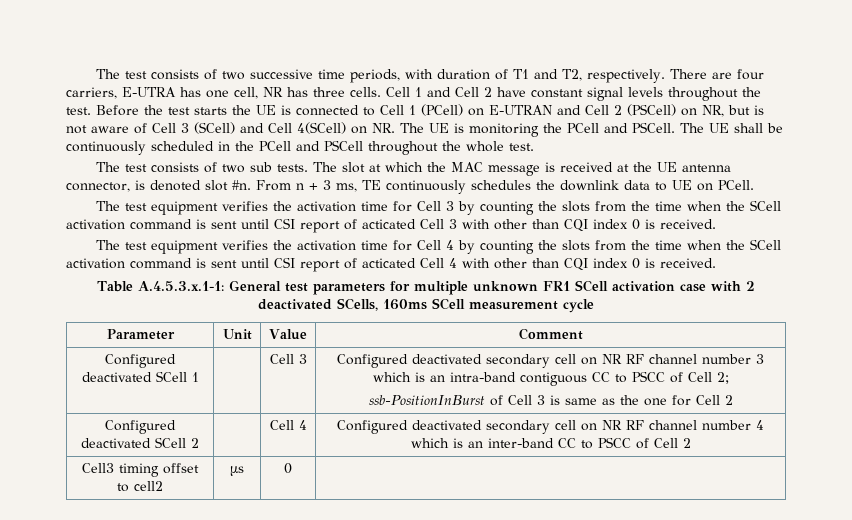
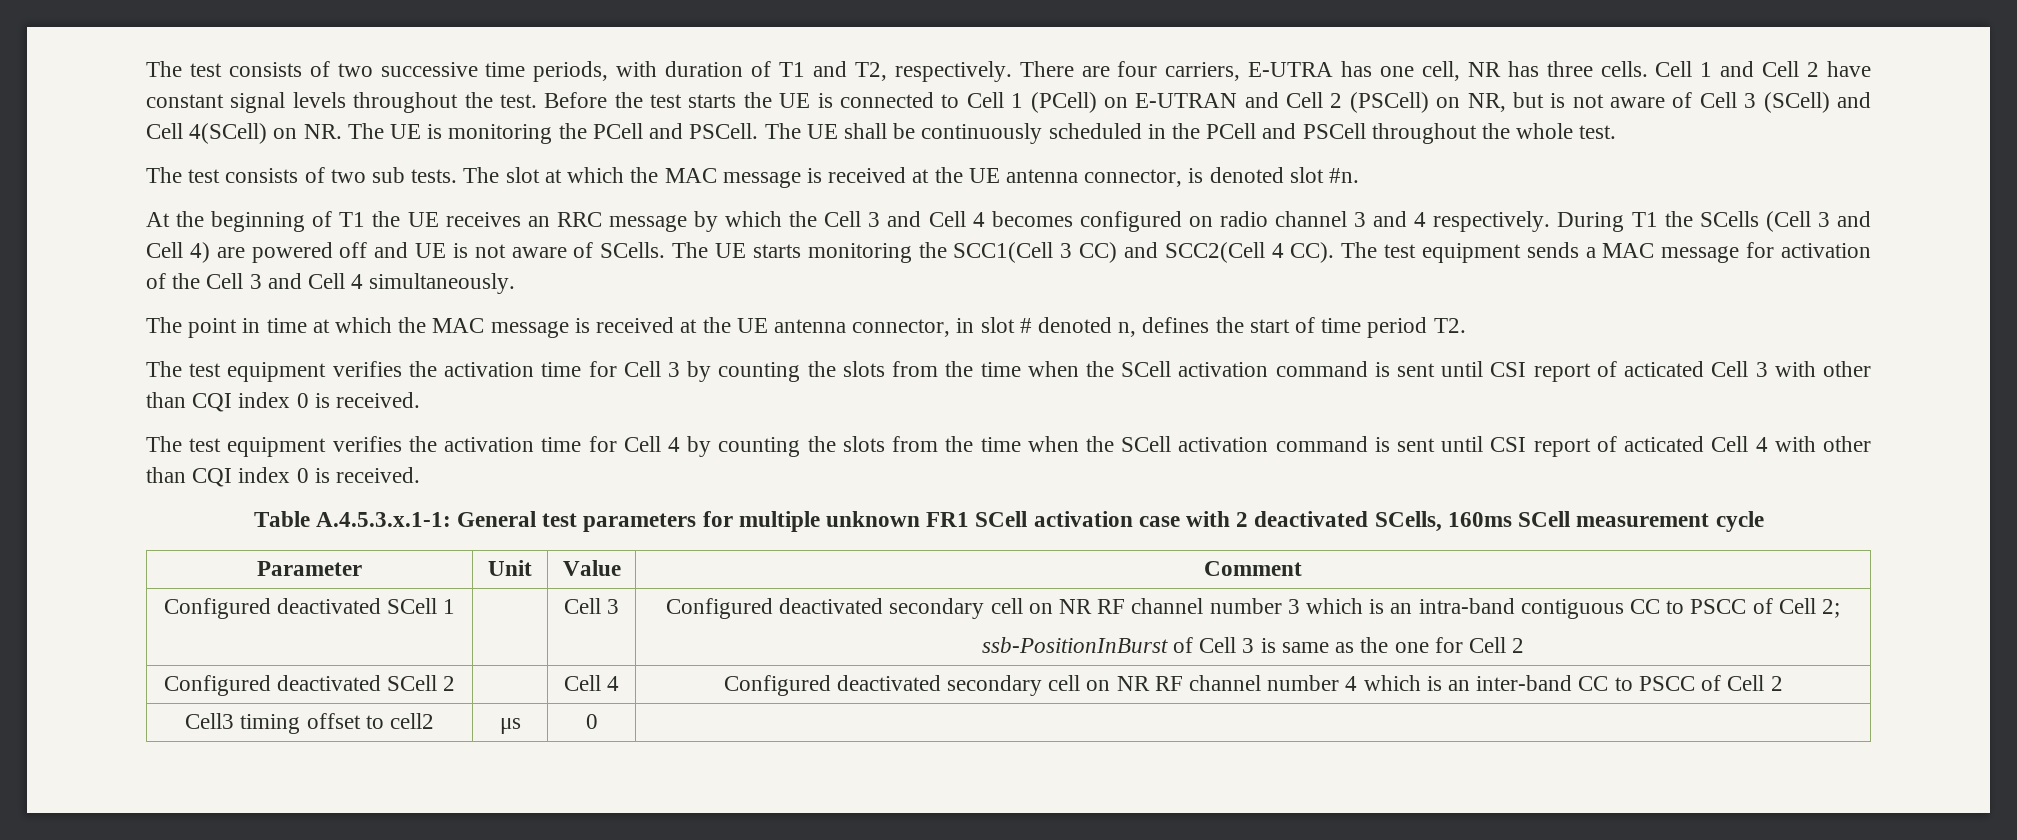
- The slot at which the MAC message is received at the UE antenna connector, is denoted slot #n. From n + 3 ms, TE continuously schedules the downlink data to UE on PCell.
+ The slot at which the MAC message is received at the UE antenna connector, is denoted slot #n.
+ At the beginning of T1 the UE receives an RRC message by which the Cell 3 and Cell 4 becomes configured on radio channel 3 and 4 respectively. During T1 the SCells (Cell 3 and Cell 4) are powered off and UE is not aware of SCells. The UE starts monitoring the SCC1(Cell 3 CC) and SCC2(Cell 4 CC). The test equipment sends a MAC message for activation of the Cell 3 and Cell 4 simultaneously.
+ The point in time at which the MAC message is received at the UE antenna connector, in slot # denoted n, defines the start of time period T2.

